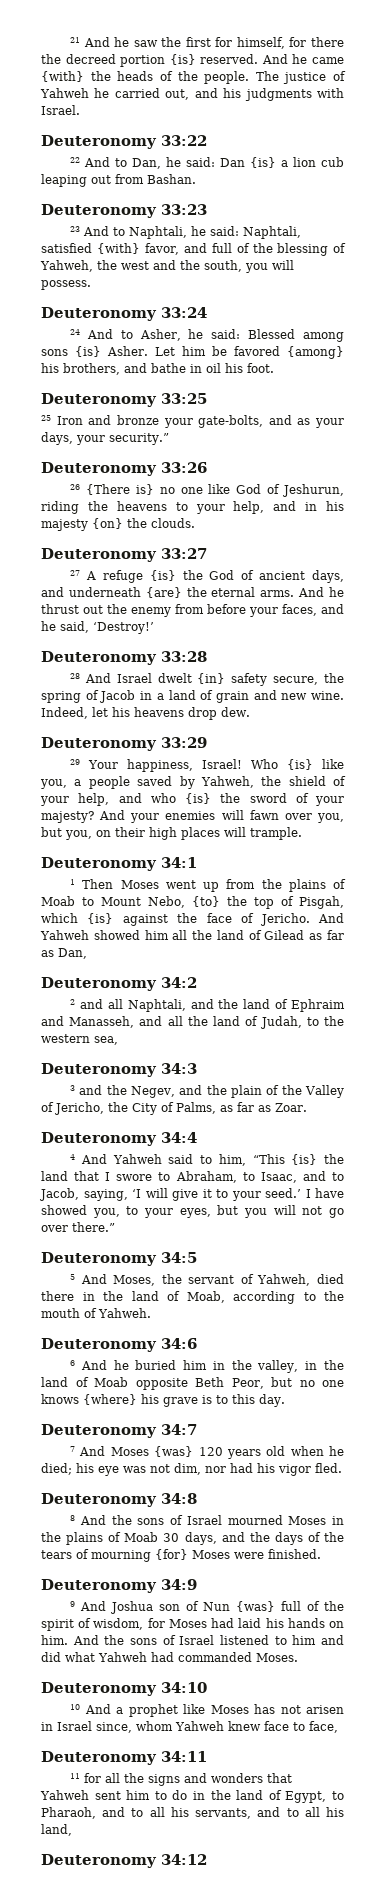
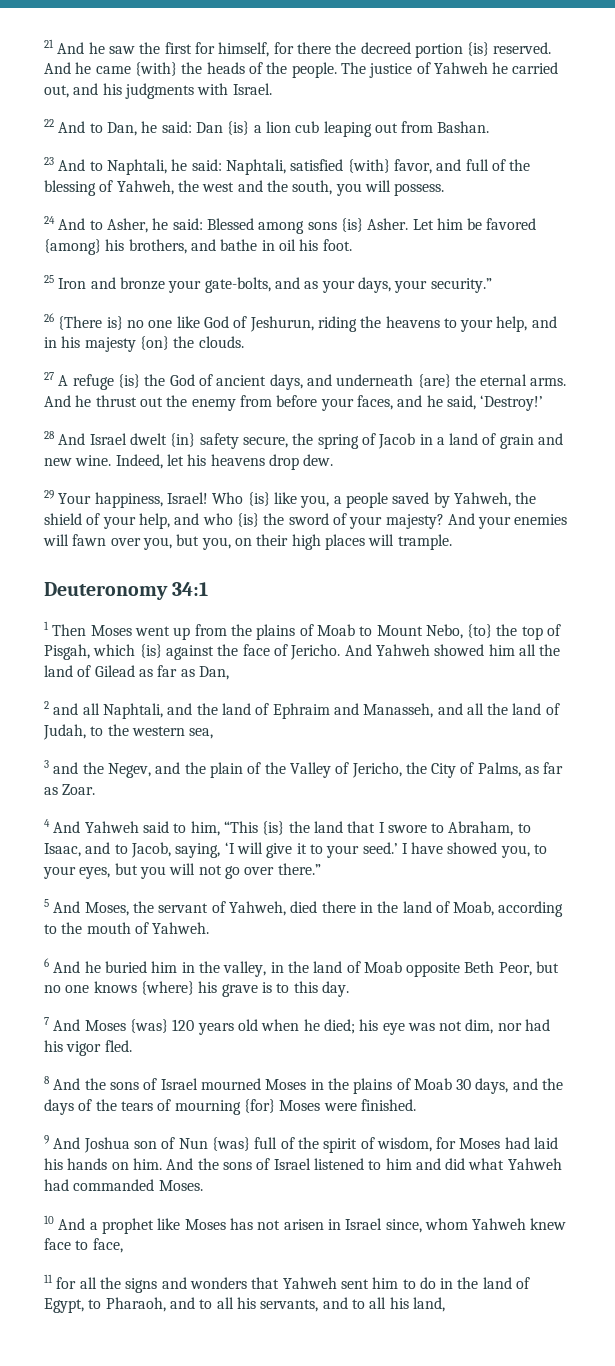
- Deuteronomy 33:22
- Deuteronomy 33:23
- Deuteronomy 33:24
- Deuteronomy 33:25
- Deuteronomy 33:26
- Deuteronomy 33:27
- Deuteronomy 33:28
- Deuteronomy 33:29
- Deuteronomy 34:2
- Deuteronomy 34:3
- Deuteronomy 34:4
- Deuteronomy 34:5
- Deuteronomy 34:6
- Deuteronomy 34:7
- Deuteronomy 34:8
- Deuteronomy 34:9
- Deuteronomy 34:10
- Deuteronomy 34:11
- Deuteronomy 34:12

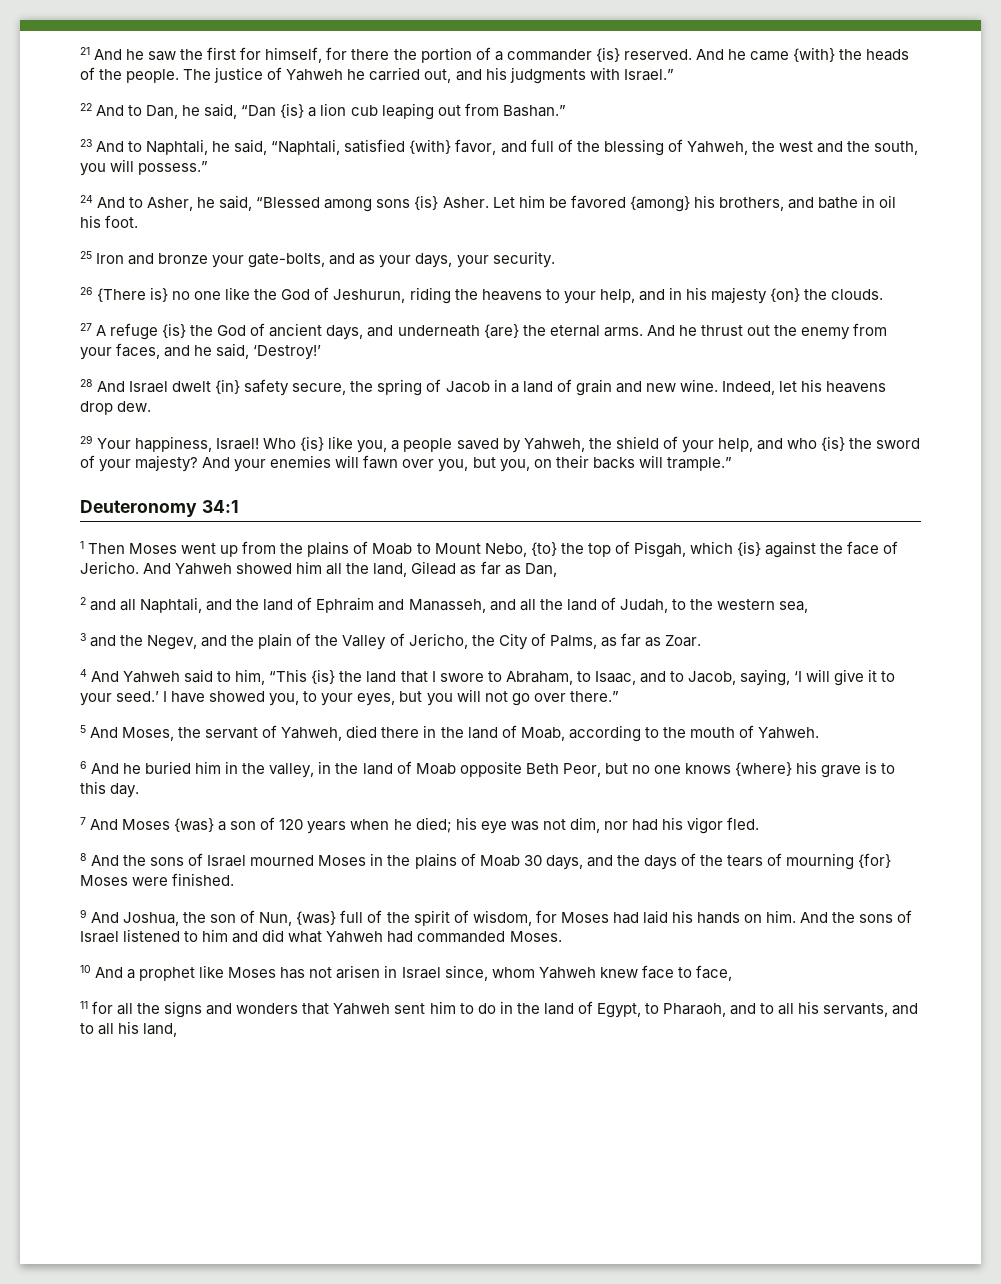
- 21 And he saw the first for himself, for there the decreed portion {is} reserved.
+ 21 And he saw the first for himself, for there the portion of a commander {is} reserved.
- The justice of Yahweh he carried out, and his judgments with Israel.
+ The justice of Yahweh he carried out, and his judgments with Israel.”
- 22 And to Dan, he said: Dan {is} a lion cub leaping out from Bashan.
+ 22 And to Dan, he said, “Dan {is} a lion cub leaping out from Bashan.”
- 23 And to Naphtali, he said: Naphtali, satisfied {with} favor, and full of the blessing of Yahweh, the west and the south, you will possess.
+ 23 And to Naphtali, he said, “Naphtali, satisfied {with} favor, and full of the blessing of Yahweh, the west and the south, you will possess.”
- 24 And to Asher, he said: Blessed among sons {is} Asher.
+ 24 And to Asher, he said, “Blessed among sons {is} Asher.
- 25 Iron and bronze your gate-bolts, and as your days, your security.”
+ 25 Iron and bronze your gate-bolts, and as your days, your security.
- 26 {There is} no one like God of Jeshurun, riding the heavens to your help, and in his majesty {on} the clouds.
+ 26 {There is} no one like the God of Jeshurun, riding the heavens to your help, and in his majesty {on} the clouds.
- And he thrust out the enemy from before your faces, and he said, ‘Destroy!’
+ And he thrust out the enemy from your faces, and he said, ‘Destroy!’
- And your enemies will fawn over you, but you, on their high places will trample.
+ And your enemies will fawn over you, but you, on their backs will trample.”
- And Yahweh showed him all the land of Gilead as far as Dan,
+ And Yahweh showed him all the land, Gilead as far as Dan,
- 7 And Moses {was} 120 years old when he died; his eye was not dim, nor had his vigor fled.
+ 7 And Moses {was} a son of 120 years when he died; his eye was not dim, nor had his vigor fled.
- 9 And Joshua son of Nun {was} full of the spirit of wisdom, for Moses had laid his hands on him.
+ 9 And Joshua, the son of Nun, {was} full of the spirit of wisdom, for Moses had laid his hands on him.

